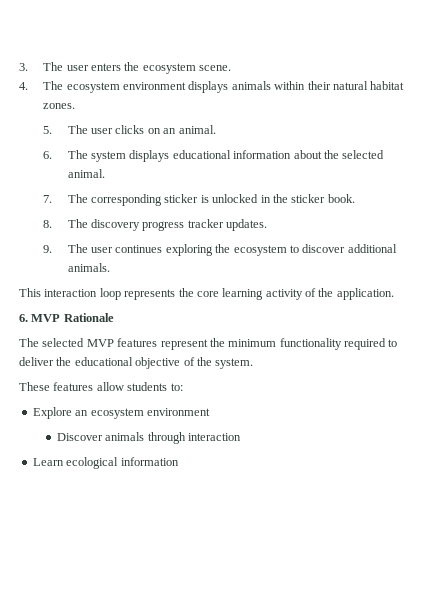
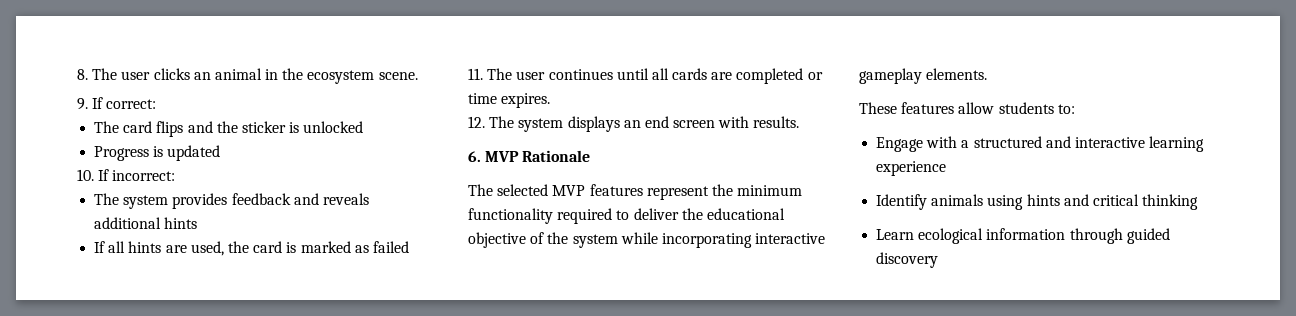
- 3. The user enters the ecosystem scene.
+ 8. The user clicks an animal in the ecosystem scene.
- 4. The ecosystem environment displays animals within their natural habitat zones.
- 5. The user clicks on an animal.
- 6. The system displays educational information about the selected animal.
- 7. The corresponding sticker is unlocked in the sticker book.
- 8. The discovery progress tracker updates.
- 9. The user continues exploring the ecosystem to discover additional animals.
- This interaction loop represents the core learning activity of the application.
+ 9. If correct:
+ The card flips and the sticker is unlocked
+ Progress is updated
+ 10. If incorrect:
+ The system provides feedback and reveals additional hints
+ If all hints are used, the card is marked as failed
+ 11. The user continues until all cards are completed or time expires.
+ 12. The system displays an end screen with results.
- The selected MVP features represent the minimum functionality required to deliver the educational objective of the system.
+ The selected MVP features represent the minimum functionality required to deliver the educational objective of the system while incorporating interactive gameplay elements.
- Explore an ecosystem environment
- Discover animals through interaction
+ Engage with a structured and interactive learning experience
+ Identify animals using hints and critical thinking
- Learn ecological information
+ Learn ecological information through guided discovery

